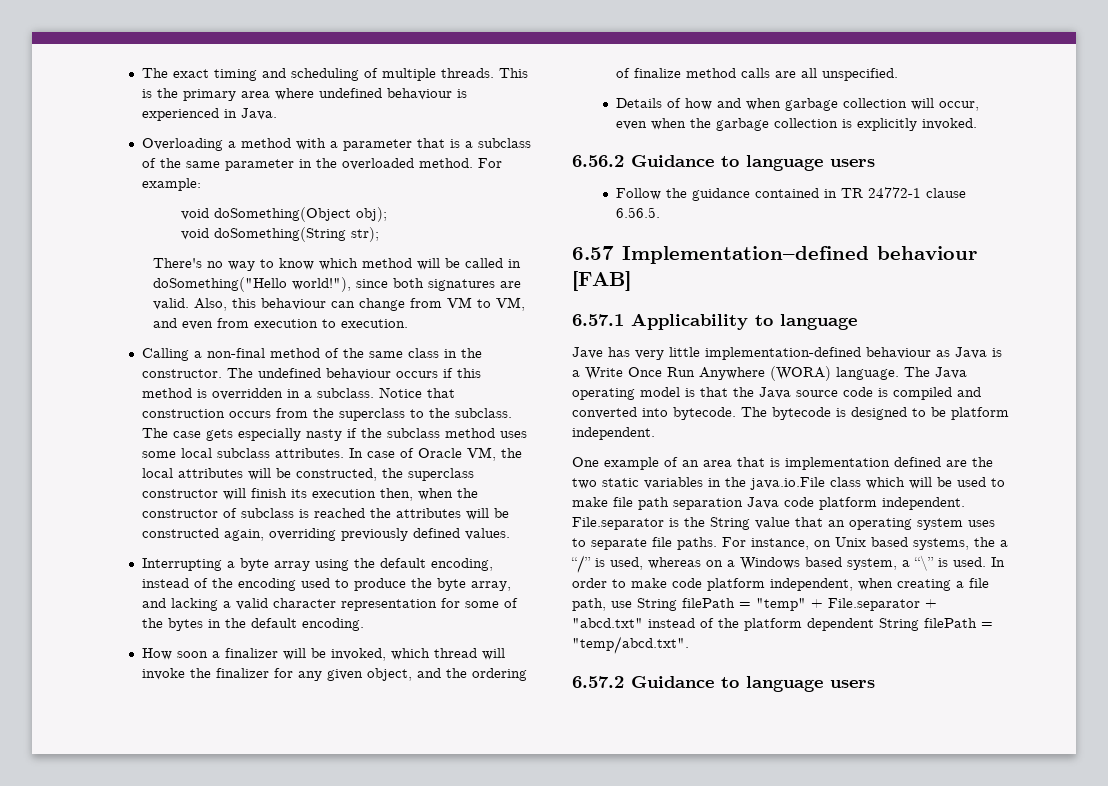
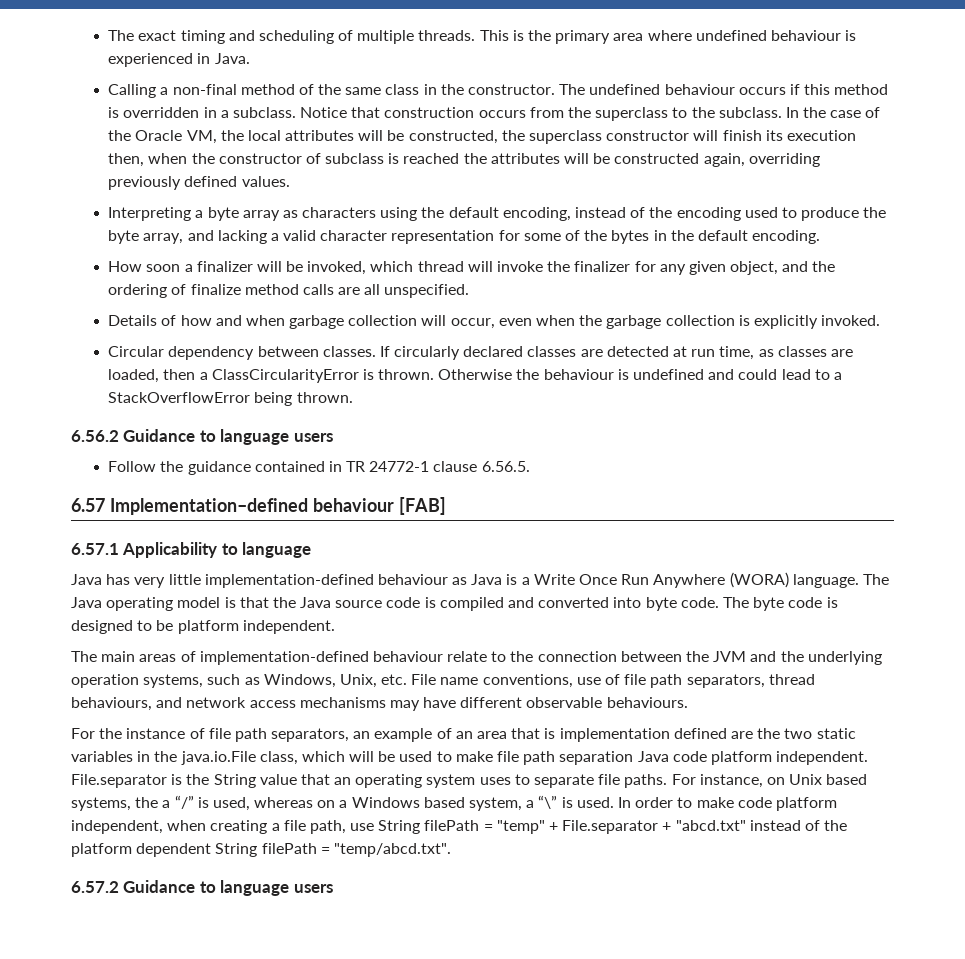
- Overloading a method with a parameter that is a subclass of the same parameter in the overloaded method. For example:
- void doSomething(Object obj);
- void doSomething(String str);
- There's no way to know which method will be called in doSomething("Hello world!"), since both signatures are valid. Also, this behaviour can change from VM to VM, and even from execution to execution.
- The case gets especially nasty if the subclass method uses some local subclass attributes. In case of Oracle VM, the local attributes will be constructed, the superclass constructor will finish its execution then, when the constructor of subclass is reached the attributes will be constructed again, overriding previously defined values.
+ In the case of the Oracle VM, the local attributes will be constructed, the superclass constructor will finish its execution then, when the constructor of subclass is reached the attributes will be constructed again, overriding previously defined values.
- Interrupting a byte array using the default encoding, instead of the encoding used to produce the byte array, and lacking a valid character representation for some of the bytes in the default encoding.
+ Interpreting a byte array as characters using the default encoding, instead of the encoding used to produce the byte array, and lacking a valid character representation for some of the bytes in the default encoding.
+ Circular dependency between classes. If circularly declared classes are detected at run time, as classes are loaded, then a ClassCircularityError is thrown. Otherwise the behaviour is undefined and could lead to a StackOverflowError being thrown.
- Jave has very little implementation-defined behaviour as Java is a Write Once Run Anywhere (WORA) language.
+ Java has very little implementation-defined behaviour as Java is a Write Once Run Anywhere (WORA) language.
- The Java operating model is that the Java source code is compiled and converted into bytecode. The bytecode is designed to be platform independent.
+ The Java operating model is that the Java source code is compiled and converted into byte code. The byte code is designed to be platform independent.
- One example of an area that is implementation defined are the two static variables in the java.io.File class which will be used to make file path separation Java code platform independent.
+ The main areas of implementation-defined behaviour relate to the connection between the JVM and the underlying operation systems, such as Windows, Unix, etc. File name conventions, use of file path separators, thread behaviours, and network access mechanisms may have different observable behaviours.
+ For the instance of file path separators, an example of an area that is implementation defined are the two static variables in the java.io.File class, which will be used to make file path separation Java code platform independent.

